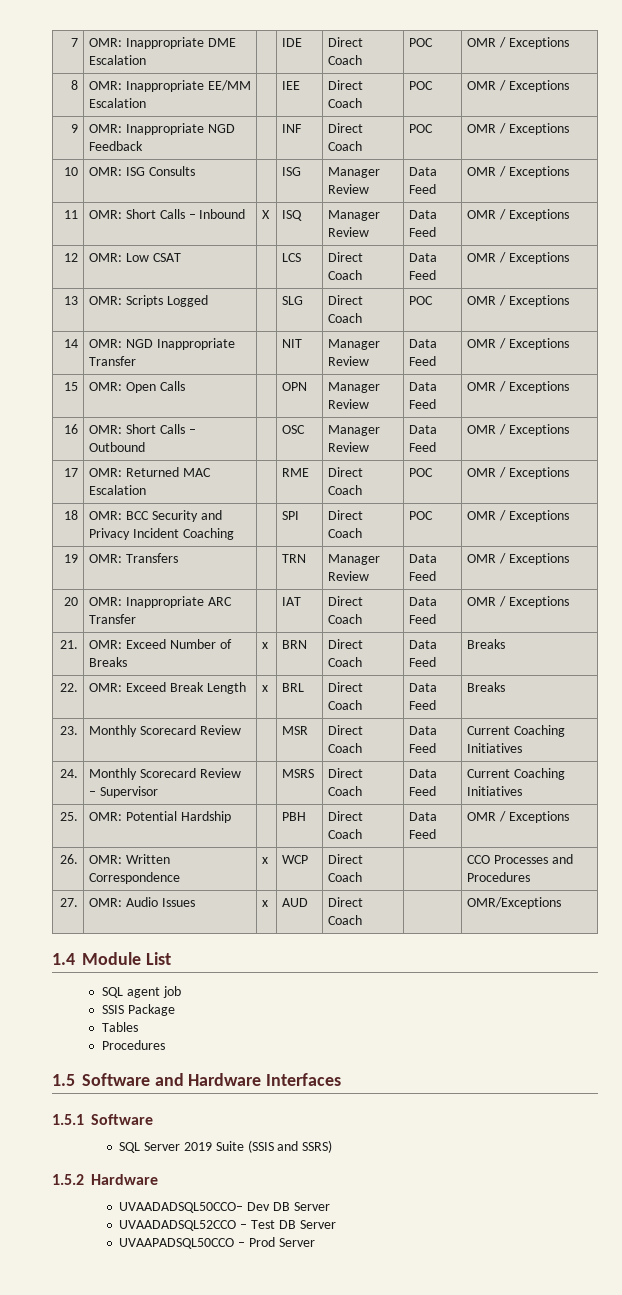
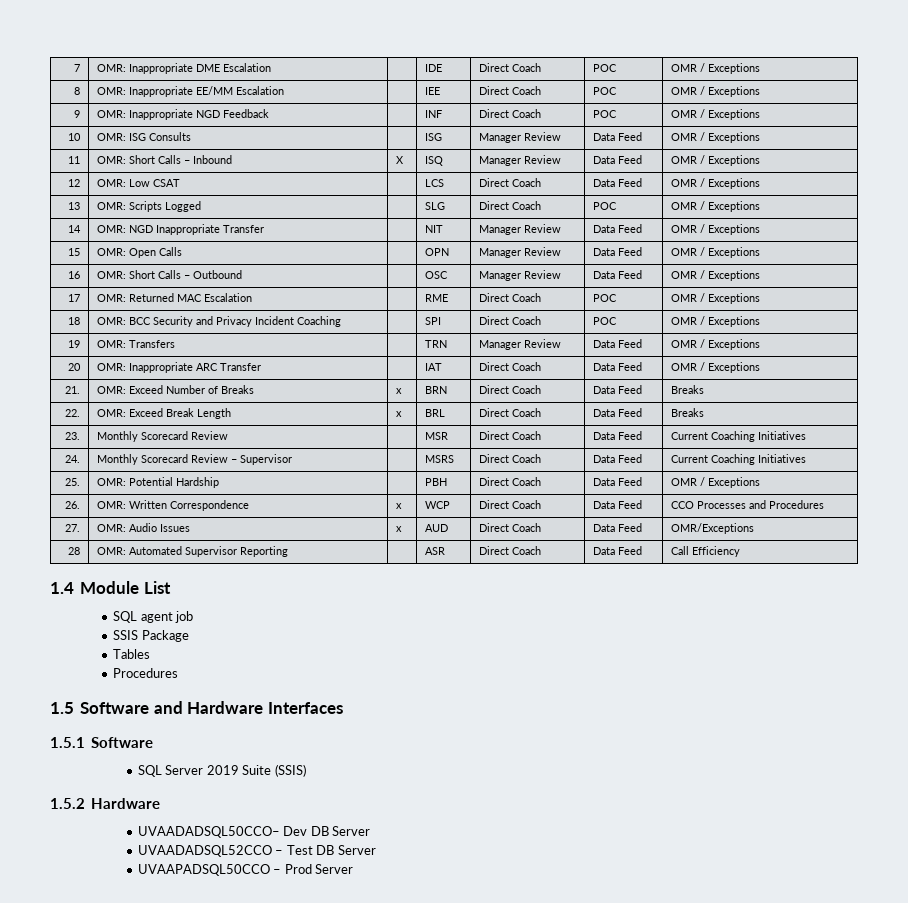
- 26. | OMR: Written Correspondence | x | WCP | Direct Coach | | CCO Processes and Procedures
+ 26. | OMR: Written Correspondence | x | WCP | Direct Coach | Data Feed | CCO Processes and Procedures
- 27. | OMR: Audio Issues | x | AUD | Direct Coach | | OMR/Exceptions
+ 27. | OMR: Audio Issues | x | AUD | Direct Coach | Data Feed | OMR/Exceptions
+ 28 | OMR: Automated Supervisor Reporting | | ASR | Direct Coach | Data Feed | Call Efficiency
- SQL Server 2019 Suite (SSIS and SSRS)
+ SQL Server 2019 Suite (SSIS)

